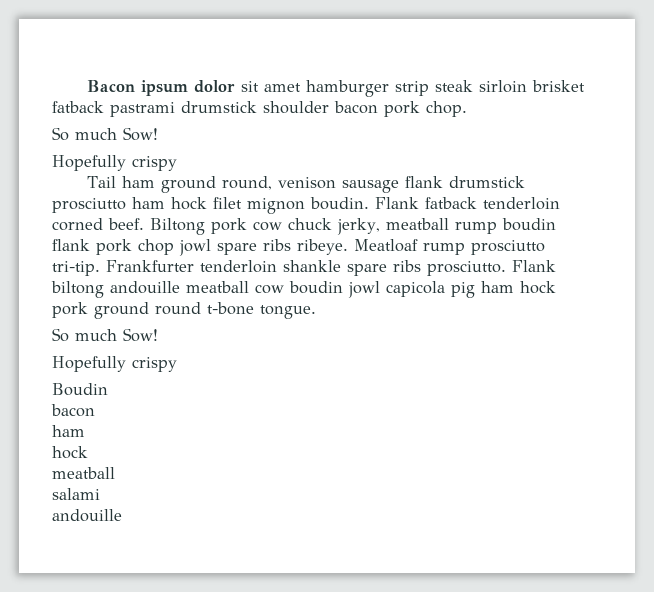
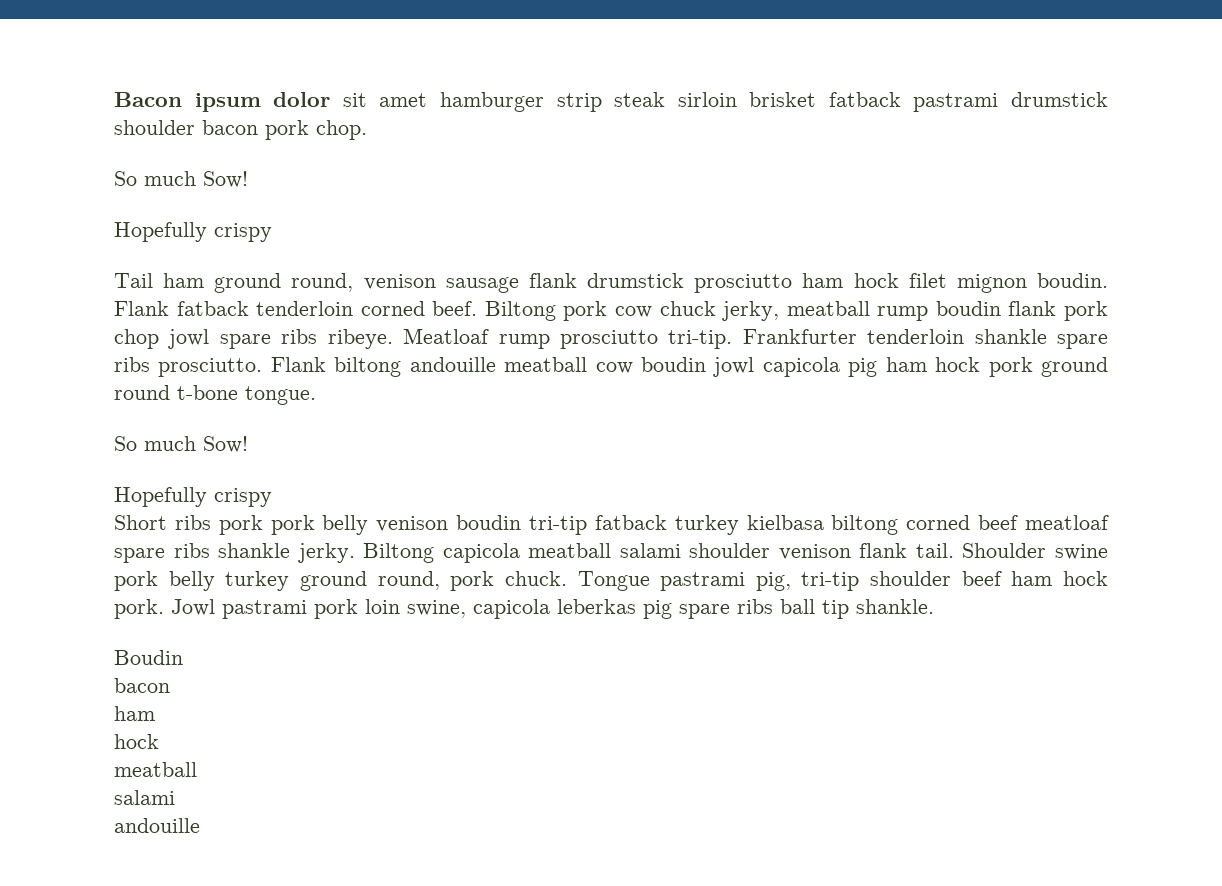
+ Short ribs pork pork belly venison boudin tri-tip fatback turkey kielbasa biltong corned beef meatloaf spare ribs shankle jerky. Biltong capicola meatball salami shoulder venison flank tail. Shoulder swine pork belly turkey ground round, pork chuck. Tongue pastrami pig, tri-tip shoulder beef ham hock pork. Jowl pastrami pork loin swine, capicola leberkas pig spare ribs ball tip shankle.

